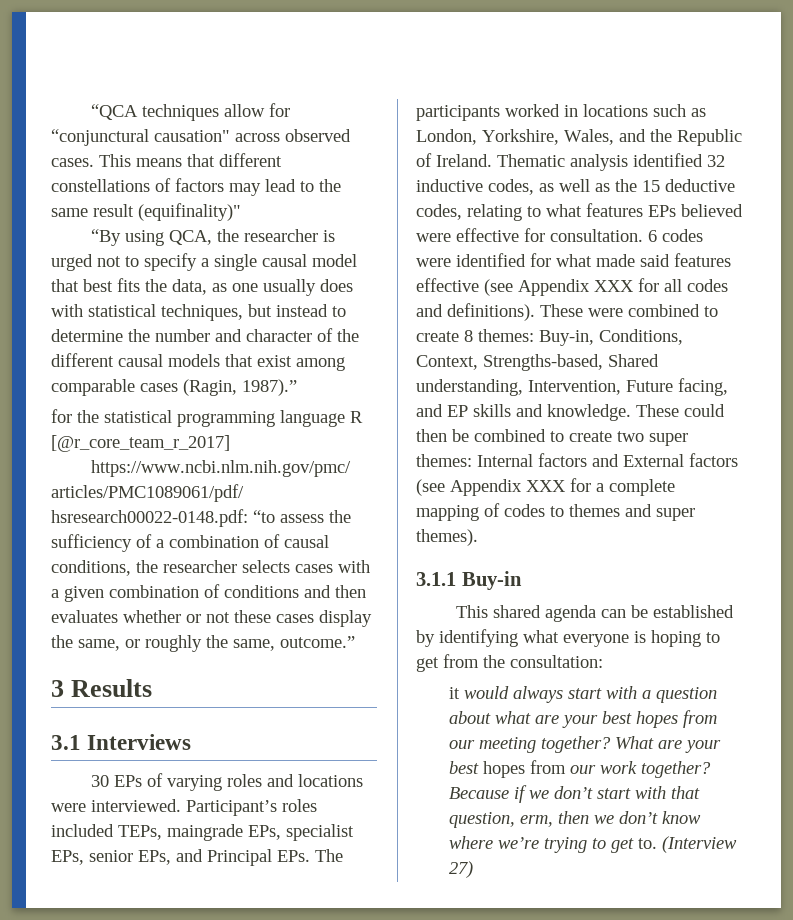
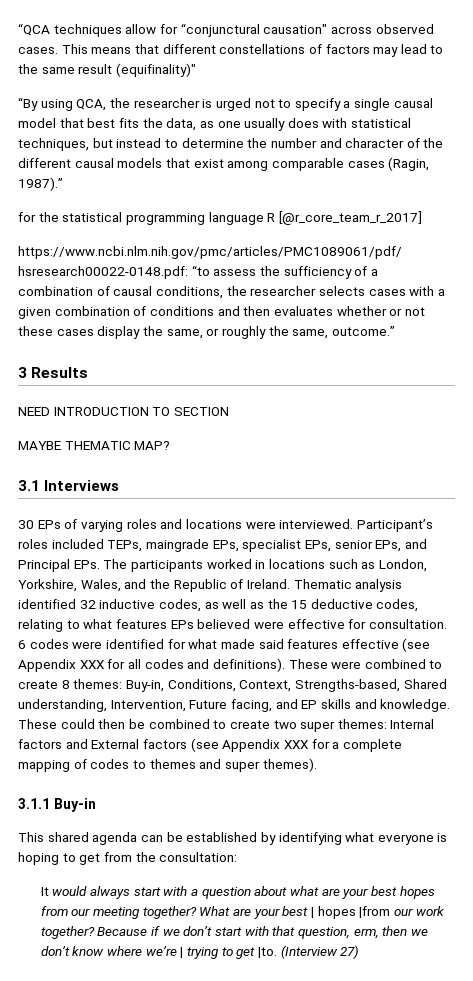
+ NEED INTRODUCTION TO SECTION
+ MAYBE THEMATIC MAP?
- it would always start with a question about what are your best hopes from our meeting together?
+ It would always start with a question about what are your best hopes from our meeting together?
- What are your best hopes from our work together?
+ What are your best | hopes |from our work together?
- Because if we don’t start with that question, erm, then we don’t know where we’re trying to get to.
+ Because if we don’t start with that question, erm, then we don’t know where we’re | trying to get |to.

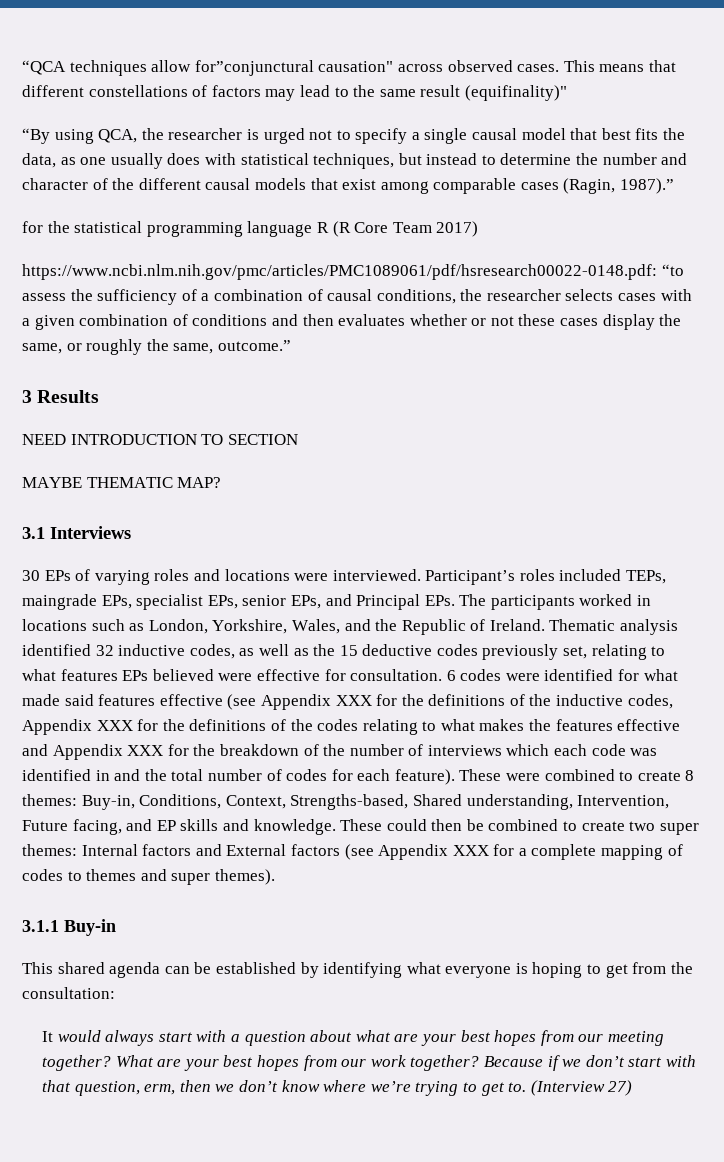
- “QCA techniques allow for “conjunctural causation" across observed cases.
+ “QCA techniques allow for”conjunctural causation" across observed cases.
- for the statistical programming language R [@r_core_team_r_2017]
+ for the statistical programming language R (R Core Team 2017)
- Thematic analysis identified 32 inductive codes, as well as the 15 deductive codes, relating to what features EPs believed were effective for consultation.
+ Thematic analysis identified 32 inductive codes, as well as the 15 deductive codes previously set, relating to what features EPs believed were effective for consultation.
- 6 codes were identified for what made said features effective (see Appendix XXX for all codes and definitions).
+ 6 codes were identified for what made said features effective (see Appendix XXX for the definitions of the inductive codes, Appendix XXX for the definitions of the codes relating to what makes the features effective and Appendix XXX for the breakdown of the number of interviews which each code was identified in and the total number of codes for each feature).
- What are your best | hopes |from our work together?
+ What are your best hopes from our work together?
- Because if we don’t start with that question, erm, then we don’t know where we’re | trying to get |to.
+ Because if we don’t start with that question, erm, then we don’t know where we’re trying to get to.

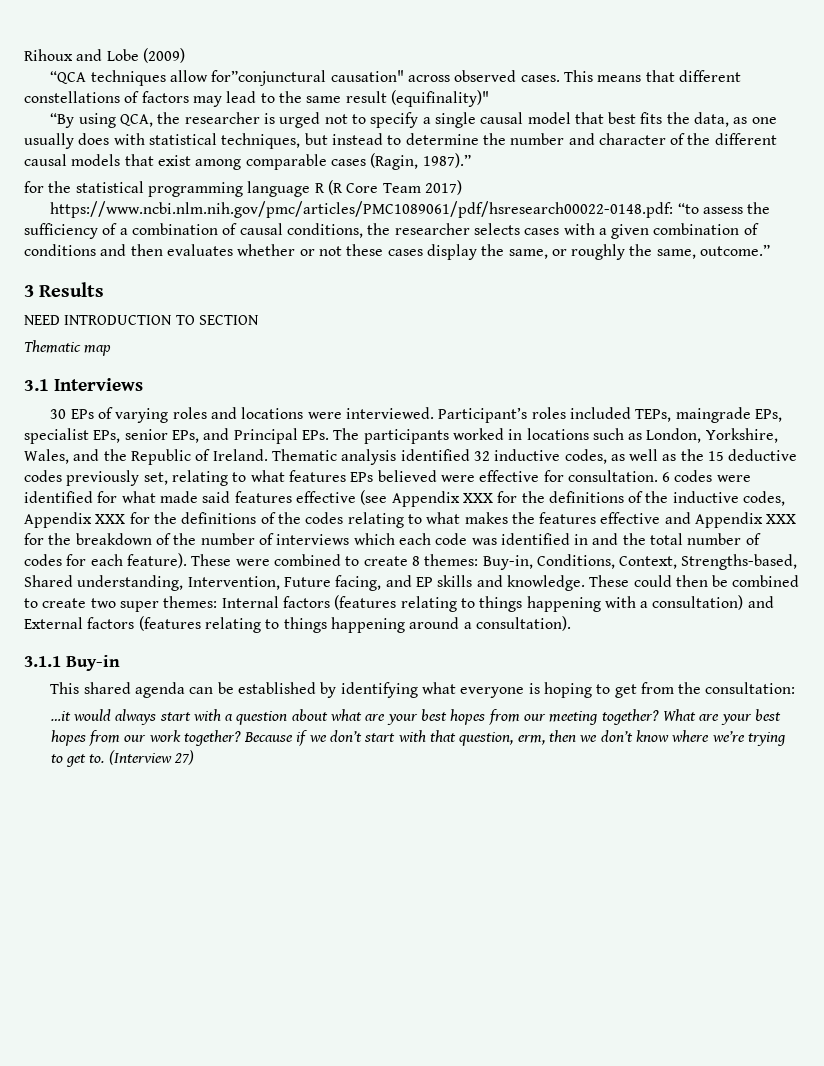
+ Rihoux and Lobe (2009)
- MAYBE THEMATIC MAP?
+ Thematic map
- These could then be combined to create two super themes: Internal factors and External factors (see Appendix XXX for a complete mapping of codes to themes and super themes).
+ These could then be combined to create two super themes: Internal factors (features relating to things happening with a consultation) and External factors (features relating to things happening around a consultation).
- It would always start with a question about what are your best hopes from our meeting together?
+ …it would always start with a question about what are your best hopes from our meeting together?

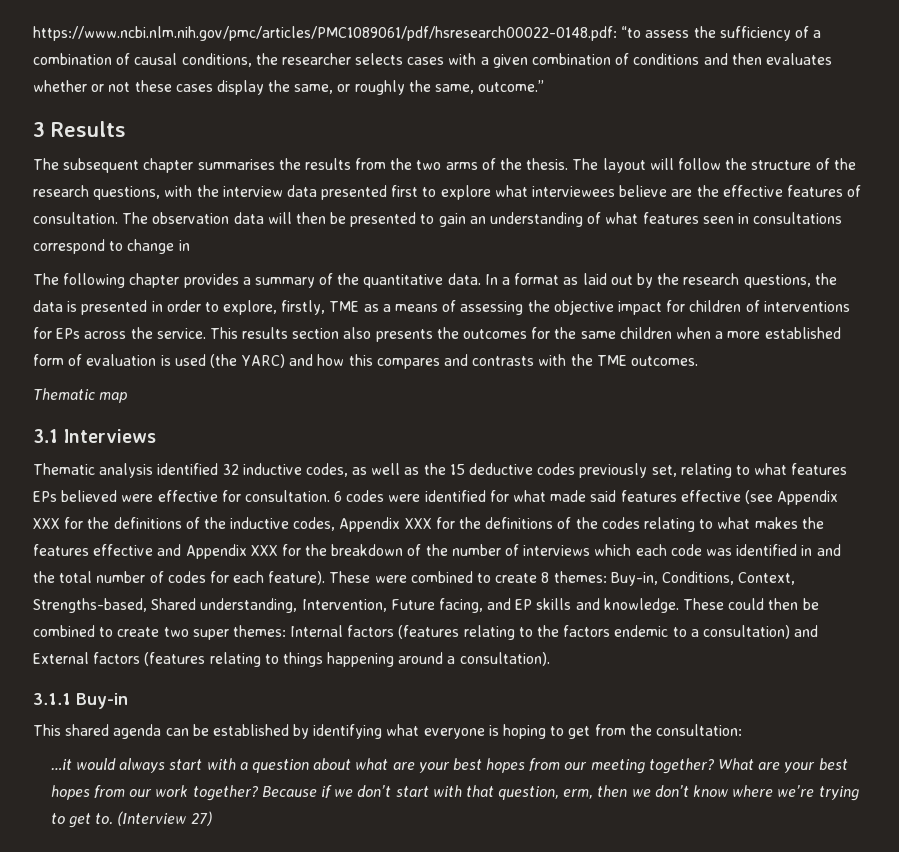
- Rihoux and Lobe (2009)
- “QCA techniques allow for”conjunctural causation" across observed cases. This means that different constellations of factors may lead to the same result (equifinality)"
- “By using QCA, the researcher is urged not to specify a single causal model that best fits the data, as one usually does with statistical techniques, but instead to determine the number and character of the different causal models that exist among comparable cases (Ragin, 1987).”
- for the statistical programming language R (R Core Team 2017)
- NEED INTRODUCTION TO SECTION
+ The subsequent chapter summarises the results from the two arms of the thesis. The layout will follow the structure of the research questions, with the interview data presented first to explore what interviewees believe are the effective features of consultation. The observation data will then be presented to gain an understanding of what features seen in consultations correspond to change in
+ The following chapter provides a summary of the quantitative data. In a format as laid out by the research questions, the data is presented in order to explore, firstly, TME as a means of assessing the objective impact for children of interventions for EPs across the service. This results section also presents the outcomes for the same children when a more established form of evaluation is used (the YARC) and how this compares and contrasts with the TME outcomes.
  Thematic map
  3.1 Interviews
- 30 EPs of varying roles and locations were interviewed. Participant’s roles included TEPs, maingrade EPs, specialist EPs, senior EPs, and Principal EPs. The participants worked in locations such as London, Yorkshire, Wales, and the Republic of Ireland. Thematic analysis identified 32 inductive codes, as well as the 15 deductive codes previously set, relating to what features EPs believed were effective for consultation.
+ Thematic analysis identified 32 inductive codes, as well as the 15 deductive codes previously set, relating to what features EPs believed were effective for consultation.
- These could then be combined to create two super themes: Internal factors (features relating to things happening with a consultation) and External factors (features relating to things happening around a consultation).
+ These could then be combined to create two super themes: Internal factors (features relating to the factors endemic to a consultation) and External factors (features relating to things happening around a consultation).

